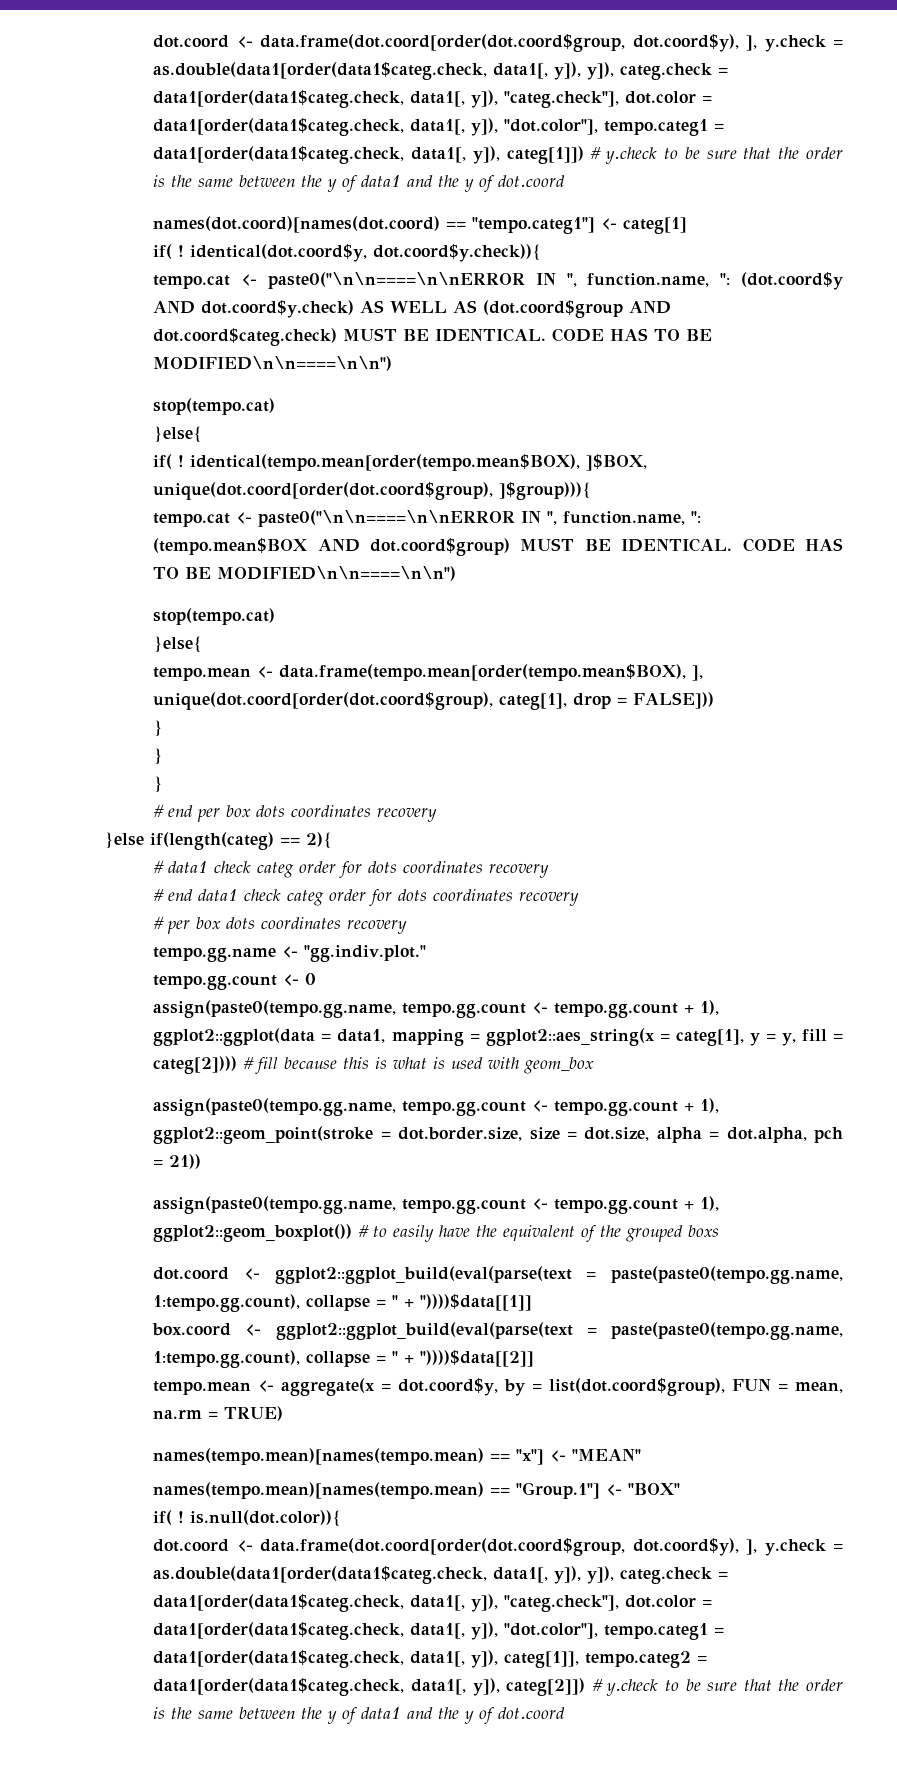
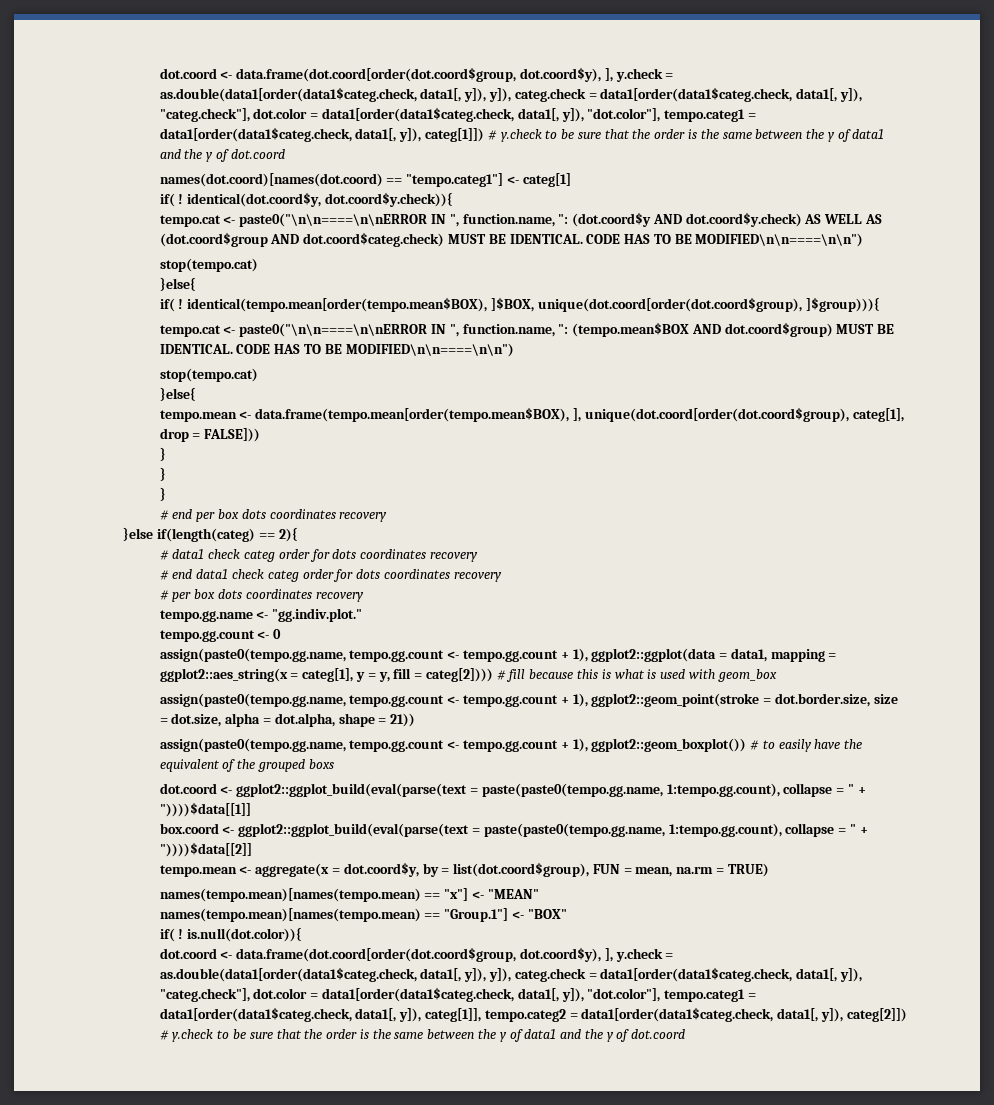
- assign(paste0(tempo.gg.name, tempo.gg.count <- tempo.gg.count + 1), ggplot2::geom_point(stroke = dot.border.size, size = dot.size, alpha = dot.alpha, pch = 21))
+ assign(paste0(tempo.gg.name, tempo.gg.count <- tempo.gg.count + 1), ggplot2::geom_point(stroke = dot.border.size, size = dot.size, alpha = dot.alpha, shape = 21))

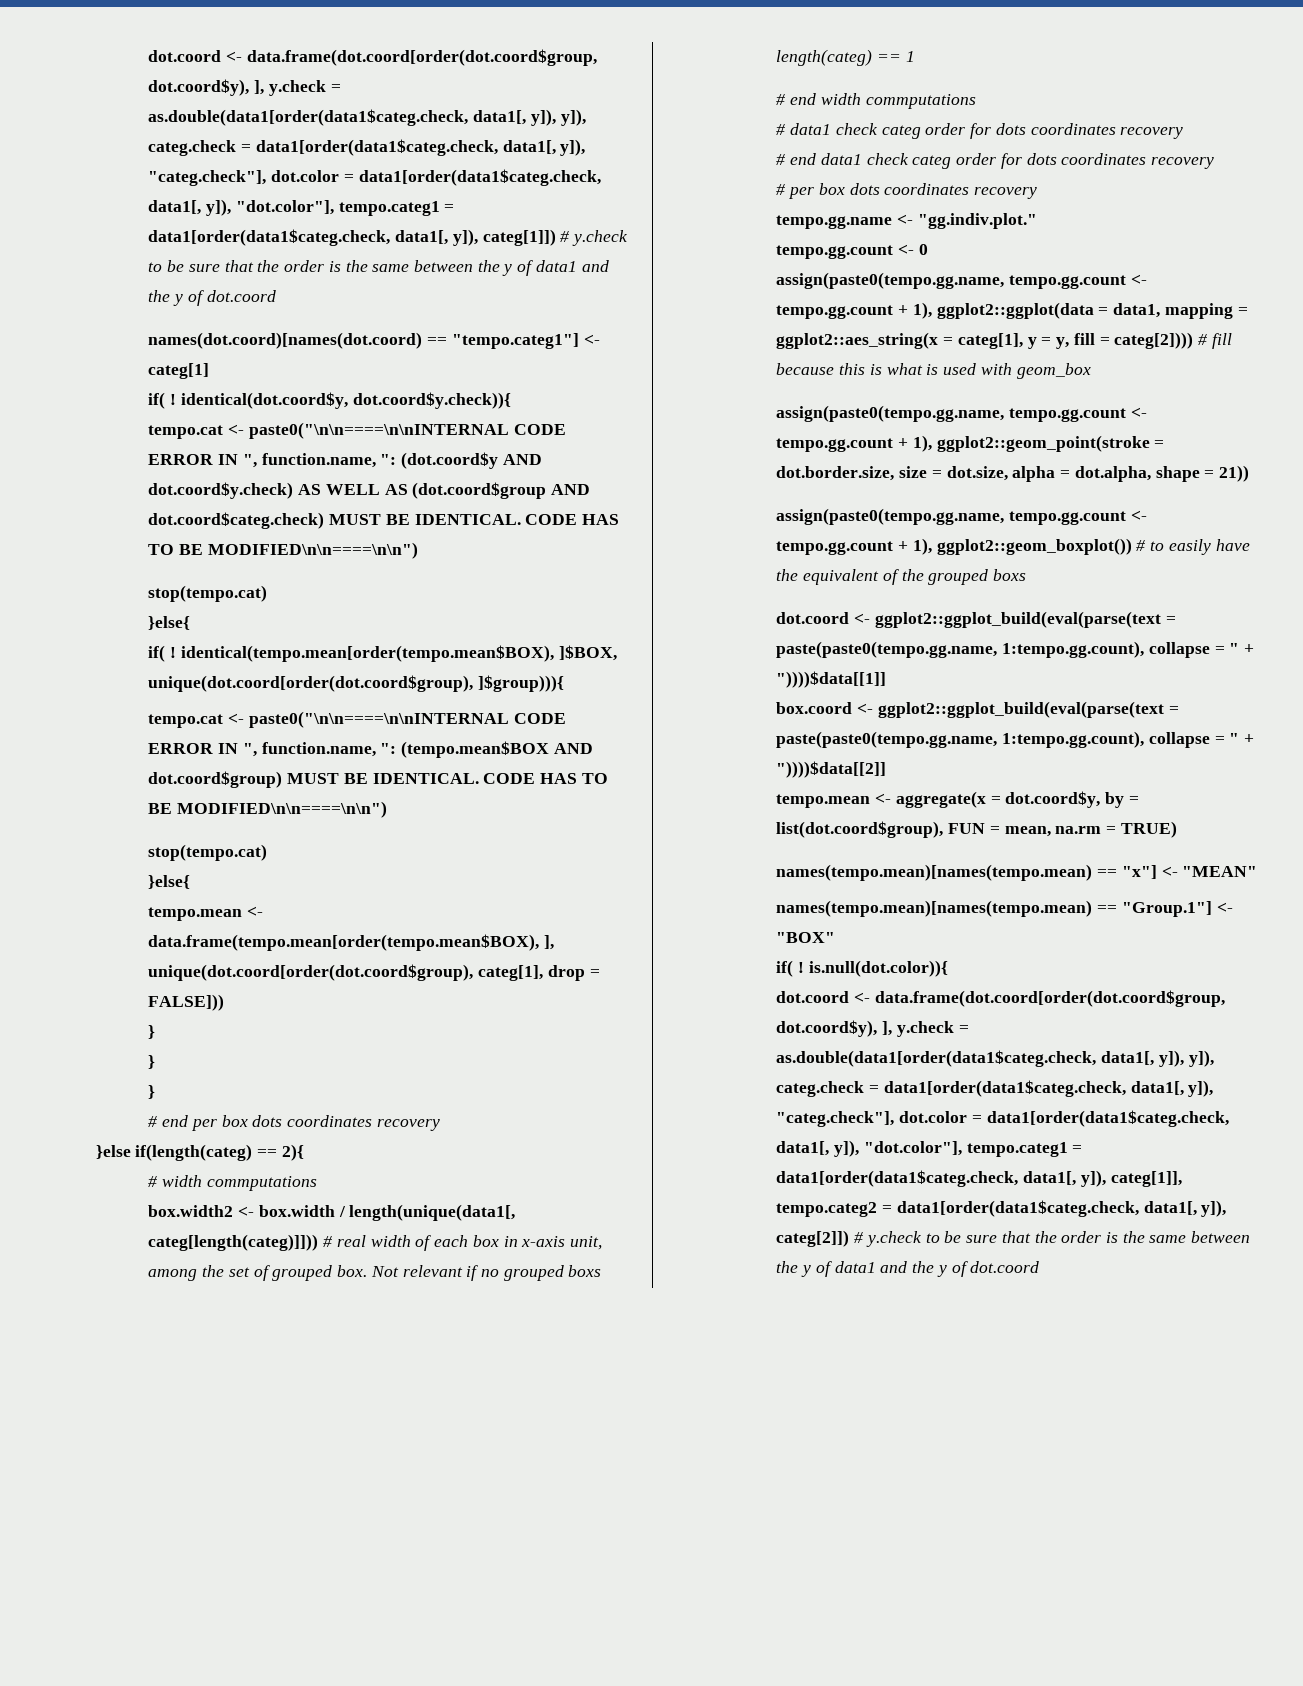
- tempo.cat <- paste0("\n\n====\n\nERROR IN ", function.name, ": (dot.coord$y AND dot.coord$y.check) AS WELL AS (dot.coord$group AND dot.coord$categ.check) MUST BE IDENTICAL.
+ tempo.cat <- paste0("\n\n====\n\nINTERNAL CODE ERROR IN ", function.name, ": (dot.coord$y AND dot.coord$y.check) AS WELL AS (dot.coord$group AND dot.coord$categ.check) MUST BE IDENTICAL.
- tempo.cat <- paste0("\n\n====\n\nERROR IN ", function.name, ": (tempo.mean$BOX AND dot.coord$group) MUST BE IDENTICAL.
+ tempo.cat <- paste0("\n\n====\n\nINTERNAL CODE ERROR IN ", function.name, ": (tempo.mean$BOX AND dot.coord$group) MUST BE IDENTICAL.
+ # width commputations
+ box.width2 <- box.width / length(unique(data1[, categ[length(categ)]])) # real width of each box in x-axis unit, among the set of grouped box. Not relevant if no grouped boxs length(categ) == 1
+ # end width commputations

